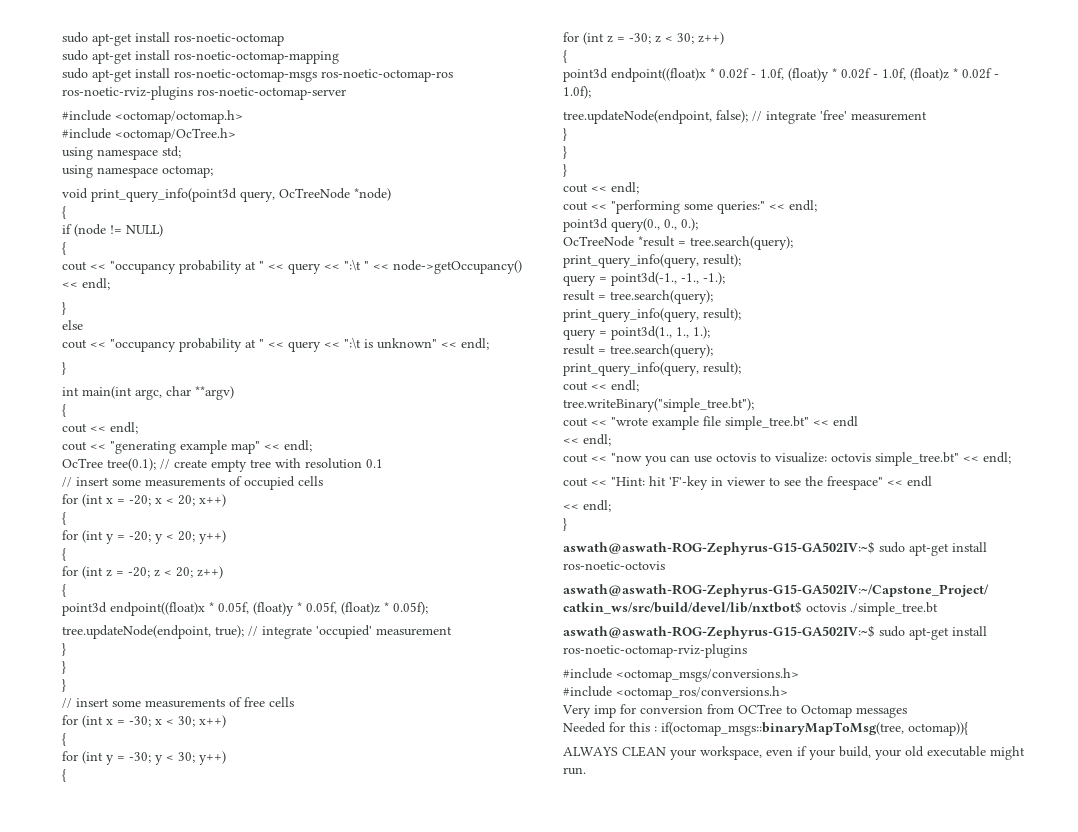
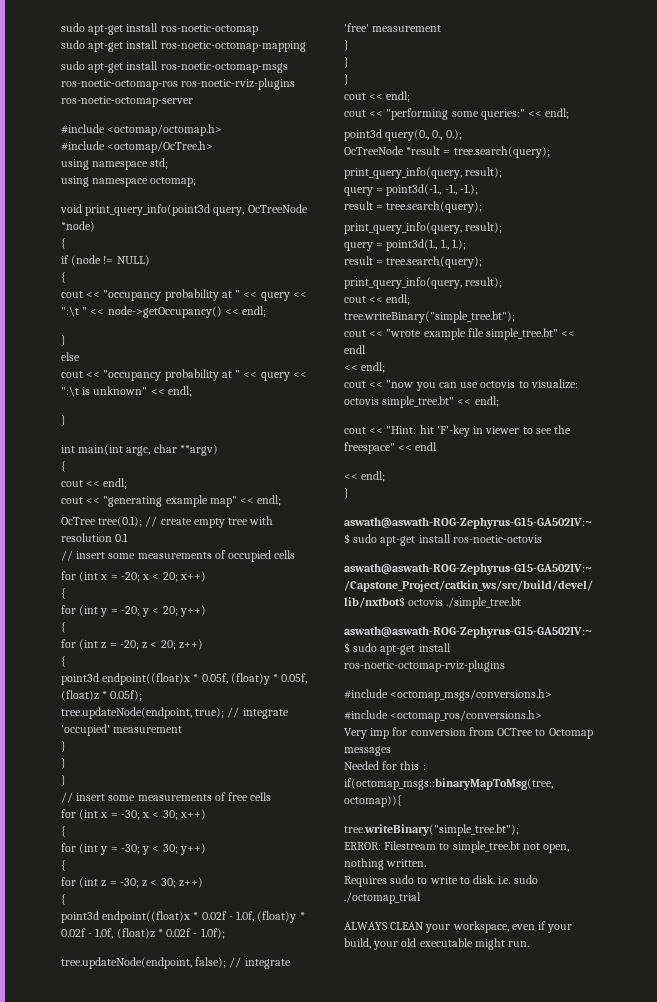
  Needed for this : if(octomap_msgs::binaryMapToMsg(tree, octomap)){
+ tree.writeBinary("simple_tree.bt");
+ ERROR: Filestream to simple_tree.bt not open, nothing written.
+ Requires sudo to write to disk. i.e. sudo ./octomap_trial

